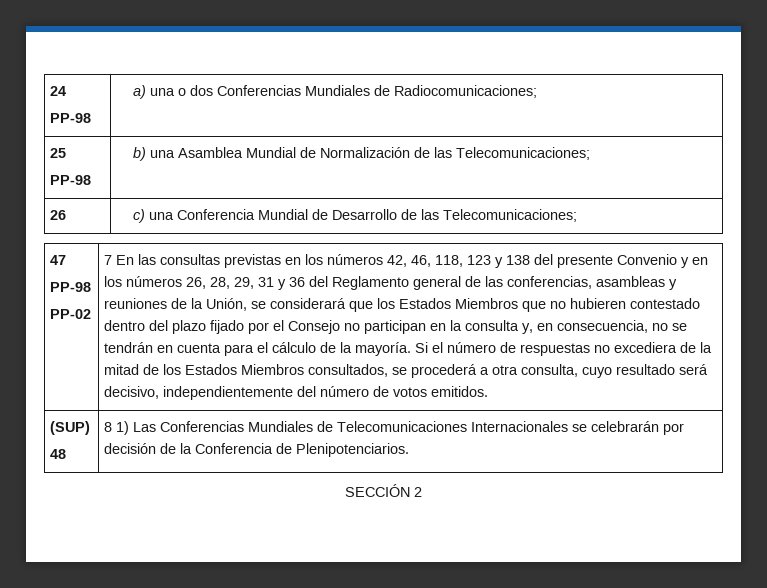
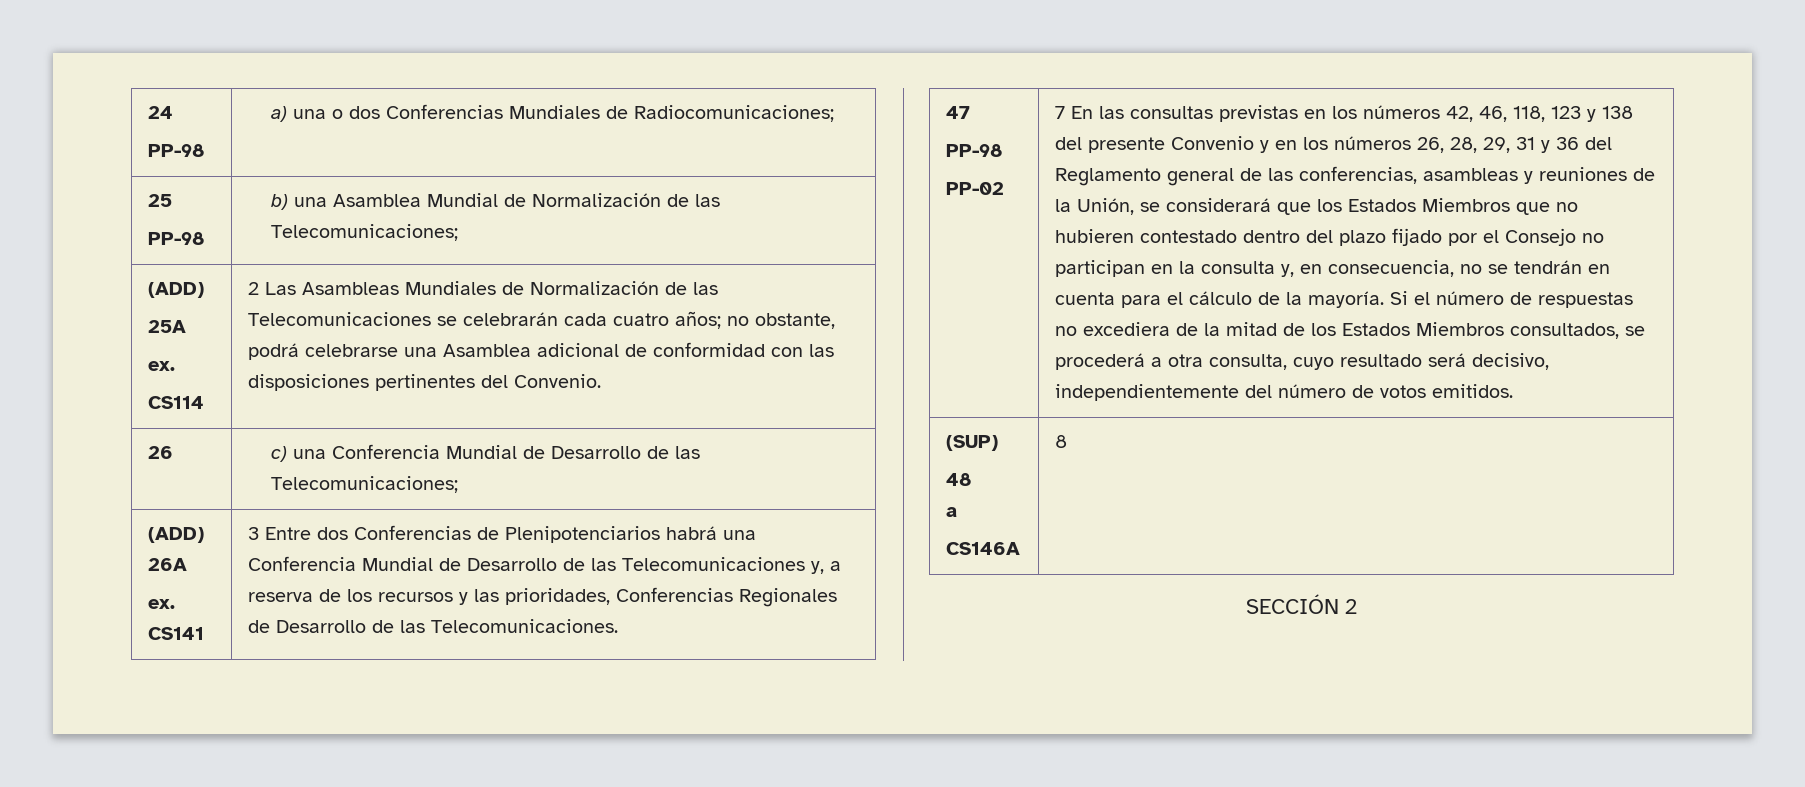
  25
  PP-98 | b) una Asamblea Mundial de Normalización de las Telecomunicaciones;
+ (ADD)
+ 25A
+ ex.
+ CS114 | 2 Las Asambleas Mundiales de Normalización de las Telecomunicaciones se celebrarán cada cuatro años; no obstante, podrá celebrarse una Asamblea adicional de conformidad con las disposiciones pertinentes del Convenio.
+ (ADD) 26A
+ ex. CS141 | 3 Entre dos Conferencias de Plenipotenciarios habrá una Conferencia Mundial de Desarrollo de las Telecomunicaciones y, a reserva de los recursos y las prioridades, Conferencias Regionales de Desarrollo de las Telecomunicaciones.
  (SUP)
- 48 | 8 1) Las Conferencias Mundiales de Telecomunicaciones Internacionales se celebrarán por decisión de la Conferencia de Plenipotenciarios.
+ 48
+ a
+ CS146A | 8

